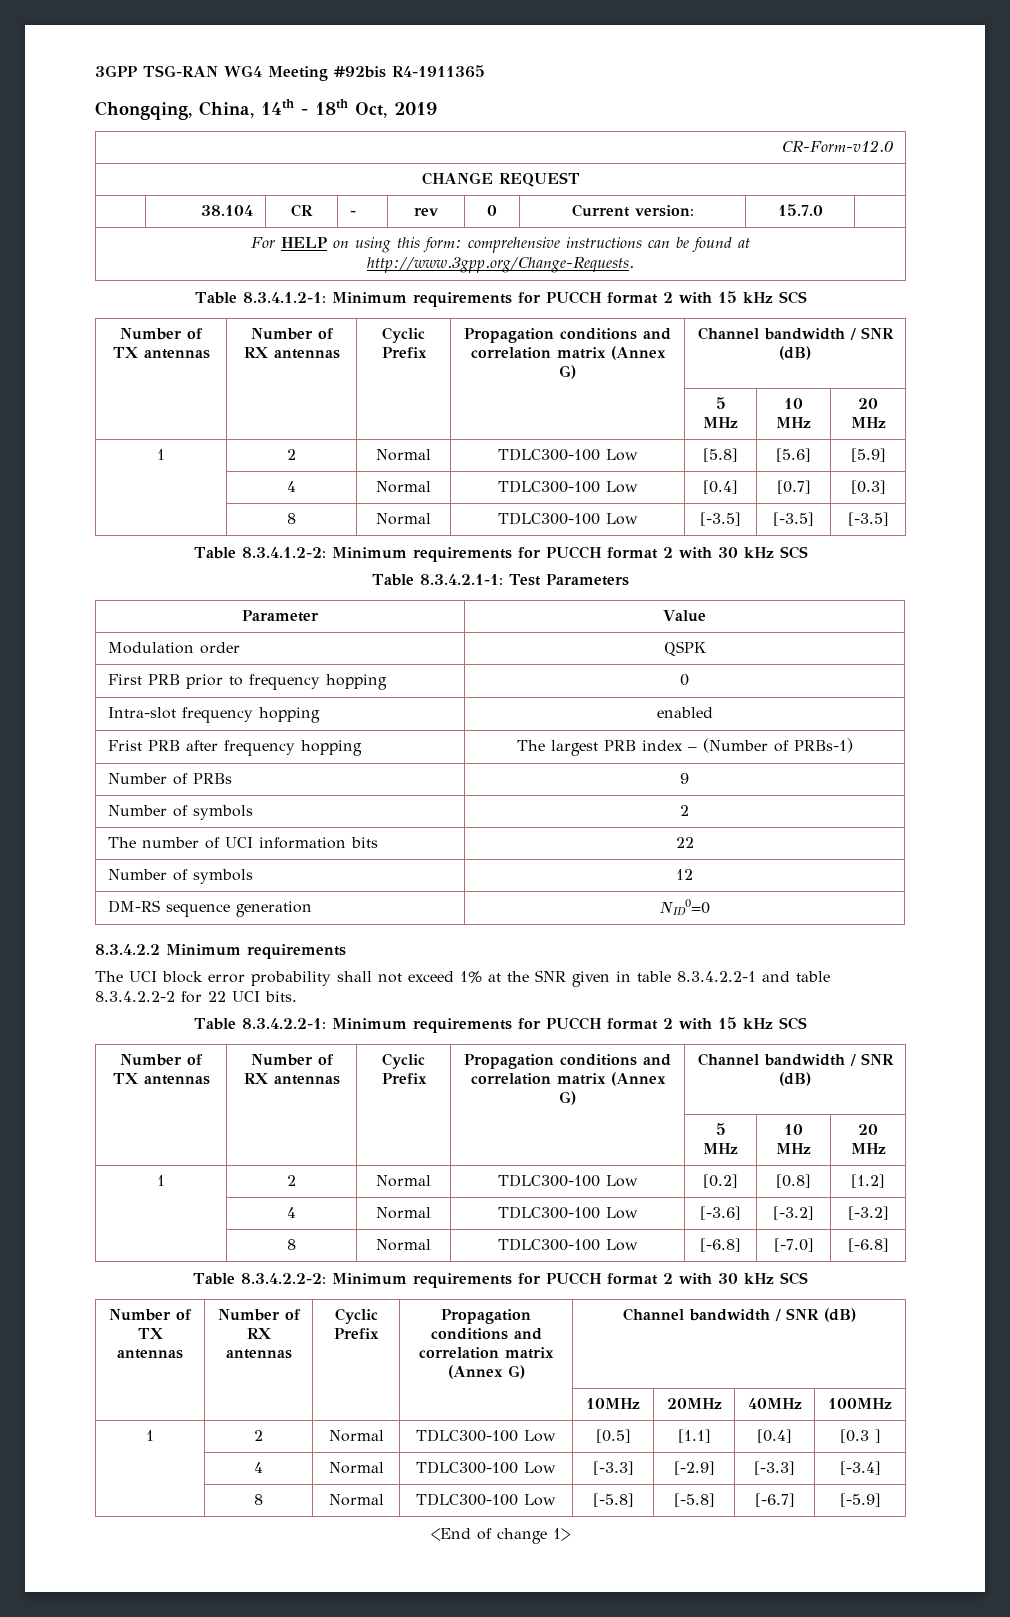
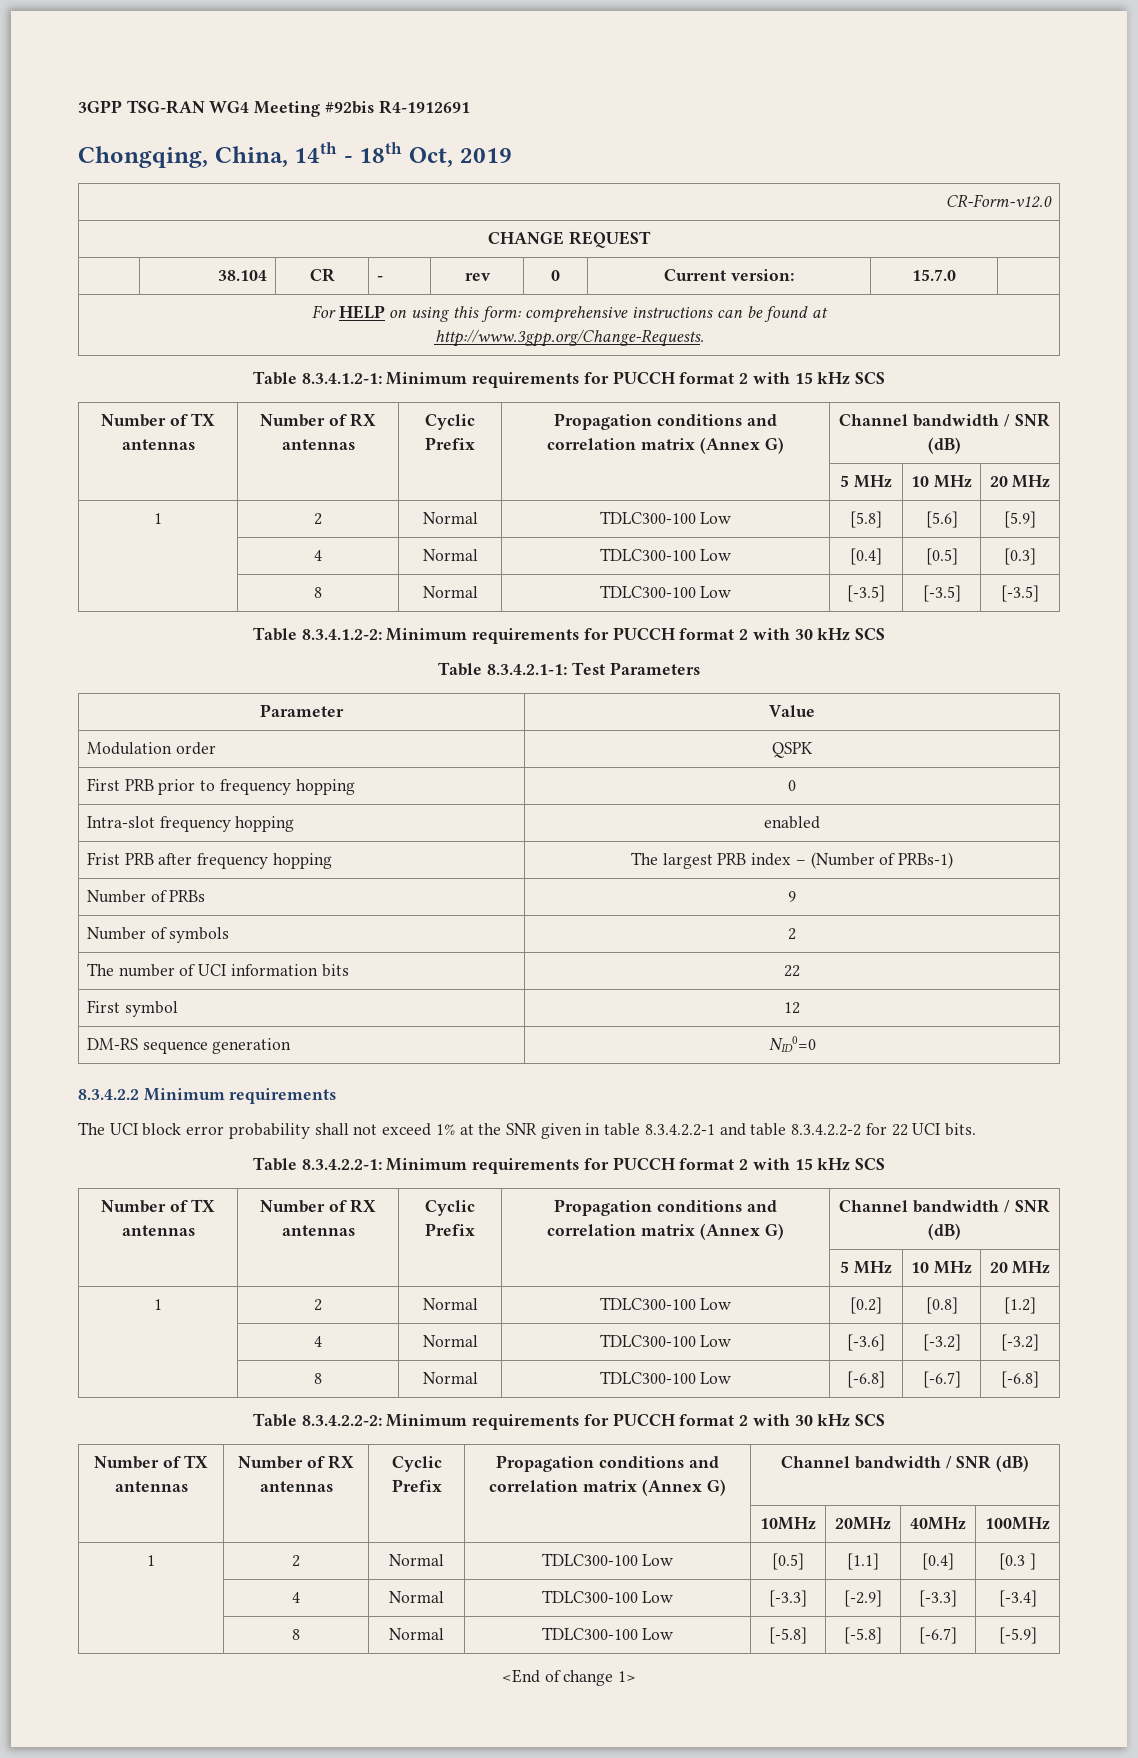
- 3GPP TSG-RAN WG4 Meeting #92bis R4-1911365
+ 3GPP TSG-RAN WG4 Meeting #92bis R4-1912691
- | 4 | Normal | TDLC300-100 Low | [0.4] | [0.7] | [0.3]
+ | 4 | Normal | TDLC300-100 Low | [0.4] | [0.5] | [0.3]
- Number of symbols | 12
+ First symbol | 12
- | 8 | Normal | TDLC300-100 Low | [-6.8] | [-7.0] | [-6.8]
+ | 8 | Normal | TDLC300-100 Low | [-6.8] | [-6.7] | [-6.8]

